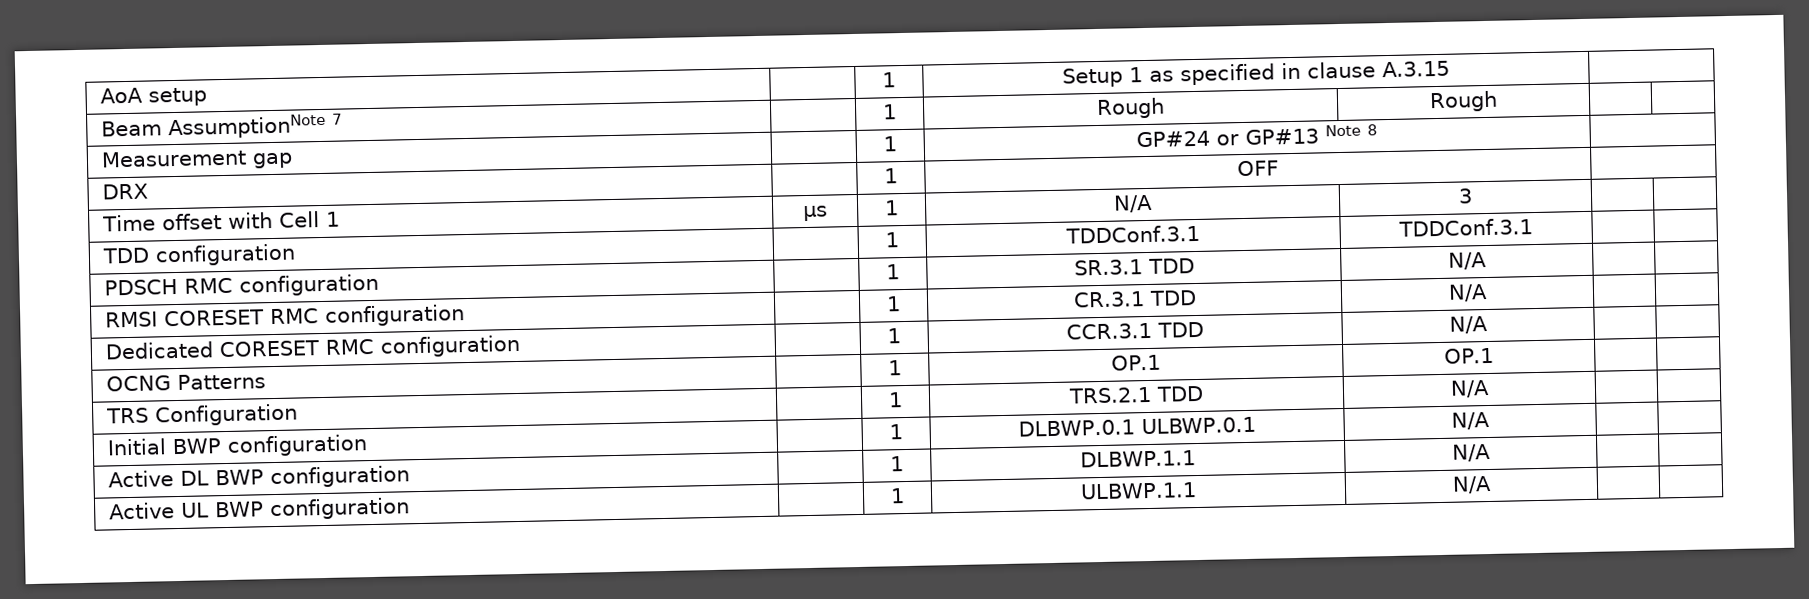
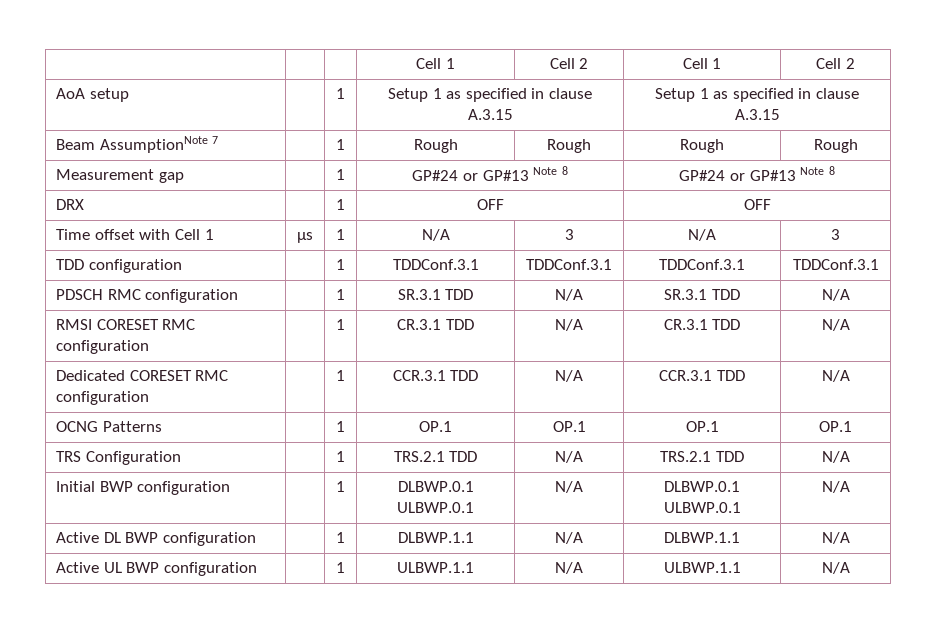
+ | | | Cell 1 | Cell 2 | Cell 1 | Cell 2
- AoA setup | | 1 | Setup 1 as specified in clause A.3.15 |
+ AoA setup | | 1 | Setup 1 as specified in clause A.3.15 | Setup 1 as specified in clause A.3.15
- Beam AssumptionNote 7 | | 1 | Rough | Rough | |
+ Beam AssumptionNote 7 | | 1 | Rough | Rough | Rough | Rough
- Measurement gap | | 1 | GP#24 or GP#13 Note 8 |
+ Measurement gap | | 1 | GP#24 or GP#13 Note 8 | GP#24 or GP#13 Note 8
- DRX | | 1 | OFF |
+ DRX | | 1 | OFF | OFF
- Time offset with Cell 1 | μs | 1 | N/A | 3 | |
+ Time offset with Cell 1 | μs | 1 | N/A | 3 | N/A | 3
- TDD configuration | | 1 | TDDConf.3.1 | TDDConf.3.1 | |
+ TDD configuration | | 1 | TDDConf.3.1 | TDDConf.3.1 | TDDConf.3.1 | TDDConf.3.1
- PDSCH RMC configuration | | 1 | SR.3.1 TDD | N/A | |
+ PDSCH RMC configuration | | 1 | SR.3.1 TDD | N/A | SR.3.1 TDD | N/A
- RMSI CORESET RMC configuration | | 1 | CR.3.1 TDD | N/A | |
+ RMSI CORESET RMC configuration | | 1 | CR.3.1 TDD | N/A | CR.3.1 TDD | N/A
- Dedicated CORESET RMC configuration | | 1 | CCR.3.1 TDD | N/A | |
+ Dedicated CORESET RMC configuration | | 1 | CCR.3.1 TDD | N/A | CCR.3.1 TDD | N/A
- OCNG Patterns | | 1 | OP.1 | OP.1 | |
+ OCNG Patterns | | 1 | OP.1 | OP.1 | OP.1 | OP.1
- TRS Configuration | | 1 | TRS.2.1 TDD | N/A | |
+ TRS Configuration | | 1 | TRS.2.1 TDD | N/A | TRS.2.1 TDD | N/A
- Initial BWP configuration | | 1 | DLBWP.0.1 ULBWP.0.1 | N/A | |
+ Initial BWP configuration | | 1 | DLBWP.0.1 ULBWP.0.1 | N/A | DLBWP.0.1 ULBWP.0.1 | N/A
- Active DL BWP configuration | | 1 | DLBWP.1.1 | N/A | |
+ Active DL BWP configuration | | 1 | DLBWP.1.1 | N/A | DLBWP.1.1 | N/A
- Active UL BWP configuration | | 1 | ULBWP.1.1 | N/A | |
+ Active UL BWP configuration | | 1 | ULBWP.1.1 | N/A | ULBWP.1.1 | N/A

